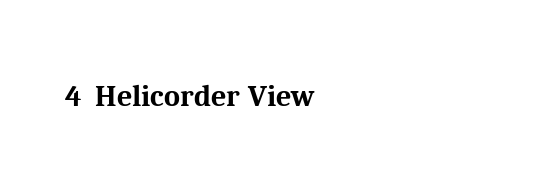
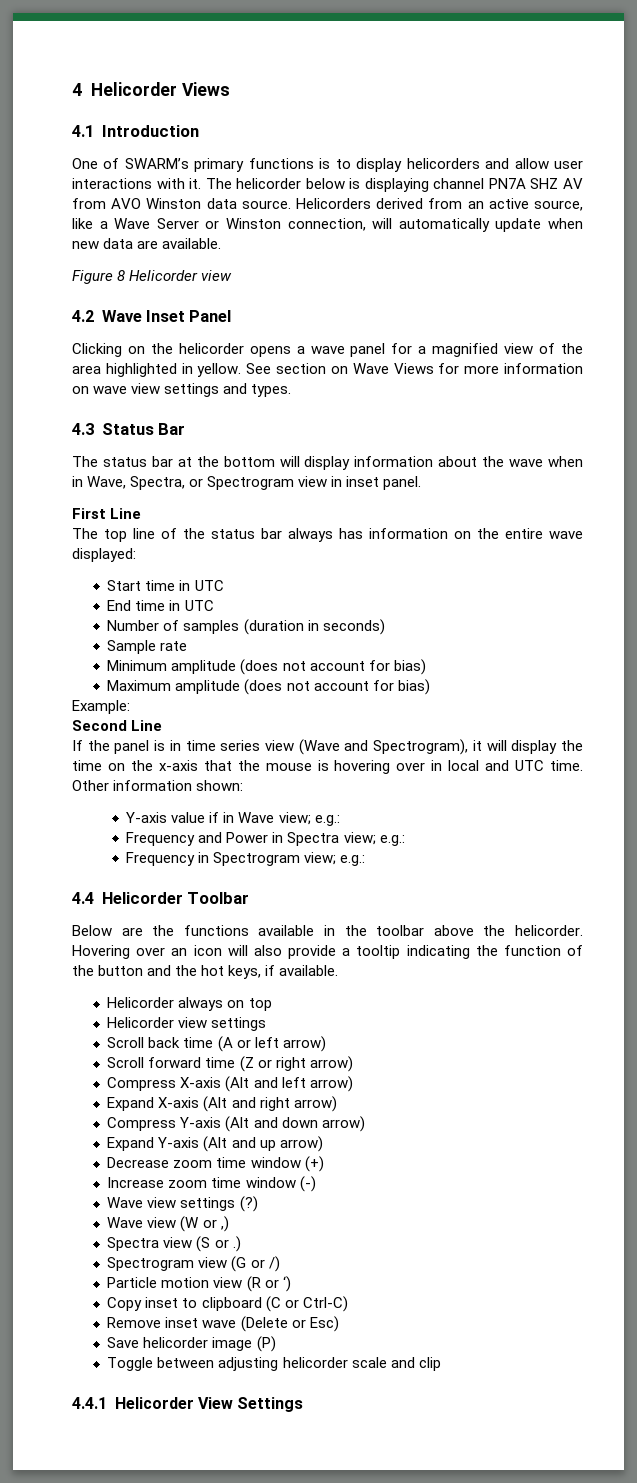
- 4 Helicorder View
+ 4 Helicorder Views
+ 4.1 Introduction
+ One of SWARM’s primary functions is to display helicorders and allow user interactions with it. The helicorder below is displaying channel PN7A SHZ AV from AVO Winston data source. Helicorders derived from an active source, like a Wave Server or Winston connection, will automatically update when new data are available.
+ Figure 8 Helicorder view
+ 4.2 Wave Inset Panel
+ Clicking on the helicorder opens a wave panel for a magnified view of the area highlighted in yellow. See section on Wave Views for more information on wave view settings and types.
+ 4.3 Status Bar
+ The status bar at the bottom will display information about the wave when in Wave, Spectra, or Spectrogram view in inset panel.
+ First Line
+ The top line of the status bar always has information on the entire wave displayed:
+ Start time in UTC
+ End time in UTC
+ Number of samples (duration in seconds)
+ Sample rate
+ Minimum amplitude (does not account for bias)
+ Maximum amplitude (does not account for bias)
+ Example:
+ Second Line
+ If the panel is in time series view (Wave and Spectrogram), it will display the time on the x-axis that the mouse is hovering over in local and UTC time. Other information shown:
+ Y-axis value if in Wave view; e.g.:
+ Frequency and Power in Spectra view; e.g.:
+ Frequency in Spectrogram view; e.g.:
+ 4.4 Helicorder Toolbar
+ Below are the functions available in the toolbar above the helicorder. Hovering over an icon will also provide a tooltip indicating the function of the button and the hot keys, if available.
+ Helicorder always on top
+ Helicorder view settings
+ Scroll back time (A or left arrow)
+ Scroll forward time (Z or right arrow)
+ Compress X-axis (Alt and left arrow)
+ Expand X-axis (Alt and right arrow)
+ Compress Y-axis (Alt and down arrow)
+ Expand Y-axis (Alt and up arrow)
+ Decrease zoom time window (+)
+ Increase zoom time window (-)
+ Wave view settings (?)
+ Wave view (W or ,)
+ Spectra view (S or .)
+ Spectrogram view (G or /)
+ Particle motion view (R or ‘)
+ Copy inset to clipboard (C or Ctrl-C)
+ Remove inset wave (Delete or Esc)
+ Save helicorder image (P)
+ Toggle between adjusting helicorder scale and clip
+ 4.4.1 Helicorder View Settings

